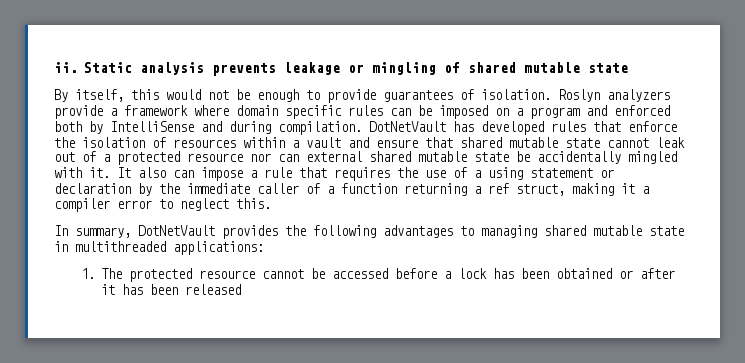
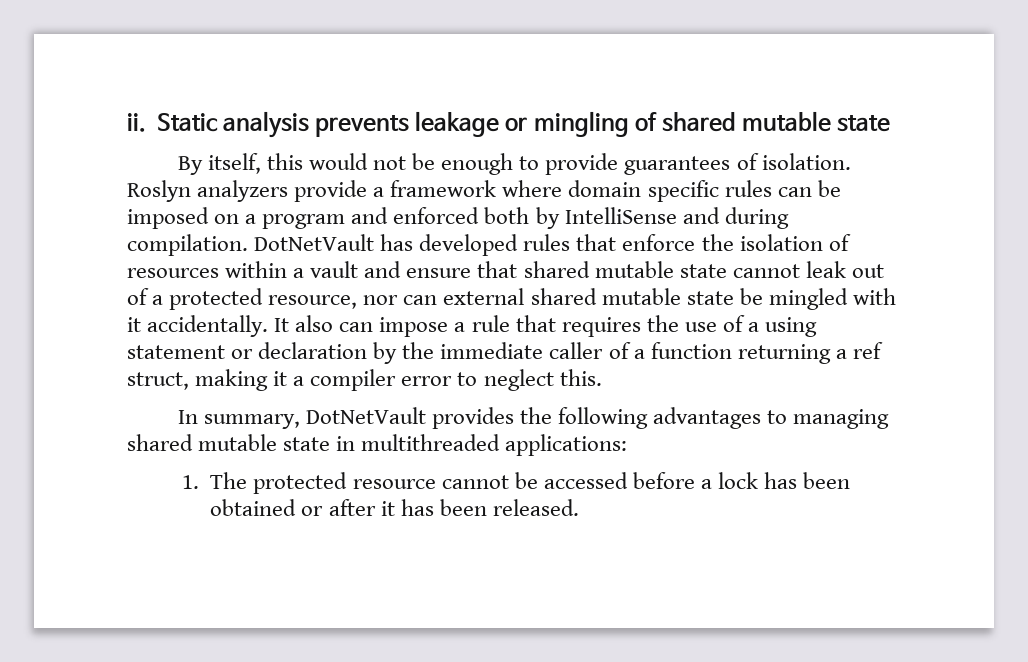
- DotNetVault has developed rules that enforce the isolation of resources within a vault and ensure that shared mutable state cannot leak out of a protected resource nor can external shared mutable state be accidentally mingled with it.
+ DotNetVault has developed rules that enforce the isolation of resources within a vault and ensure that shared mutable state cannot leak out of a protected resource, nor can external shared mutable state be mingled with it accidentally.
- 1. The protected resource cannot be accessed before a lock has been obtained or after it has been released
+ 1. The protected resource cannot be accessed before a lock has been obtained or after it has been released.

